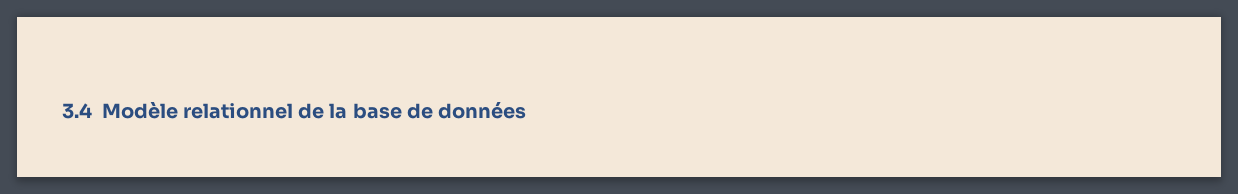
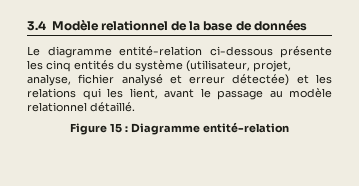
+ Le diagramme entité-relation ci-dessous présente les cinq entités du système (utilisateur, projet, analyse, fichier analysé et erreur détectée) et les relations qui les lient, avant le passage au modèle relationnel détaillé.
+ Figure 15 : Diagramme entité-relation

